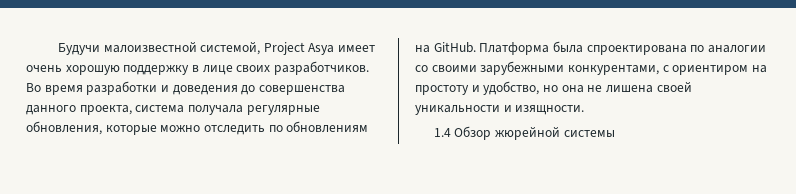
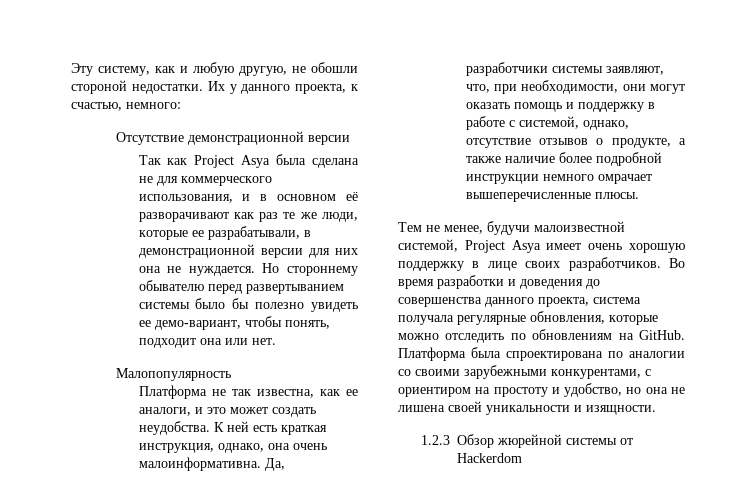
- Будучи малоизвестной системой, Project Asya имеет очень хорошую поддержку в лице своих разработчиков.
+ Эту систему, как и любую другую, не обошли стороной недостатки. Их у данного проекта, к счастью, немного:
+ Отсутствие демонстрационной версии
+ Так как Project Asya была сделана не для коммерческого использования, и в основном её разворачивают как раз те же люди, которые ее разрабатывали, в демонстрационной версии для них она не нуждается. Но стороннему обывателю перед развертыванием системы было бы полезно увидеть ее демо-вариант, чтобы понять, подходит она или нет.
+ Малопопулярность
+ Платформа не так известна, как ее аналоги, и это может создать неудобства. К ней есть краткая инструкция, однако, она очень малоинформативна. Да, разработчики системы заявляют, что, при необходимости, они могут оказать помощь и поддержку в работе с системой, однако, отсутствие отзывов о продукте, а также наличие более подробной инструкции немного омрачает вышеперечисленные плюсы.
+ Тем не менее, будучи малоизвестной системой, Project Asya имеет очень хорошую поддержку в лице своих разработчиков.
- 1.4 Обзор жюрейной системы
+ 1.2.3 Обзор жюрейной системы от Hackerdom

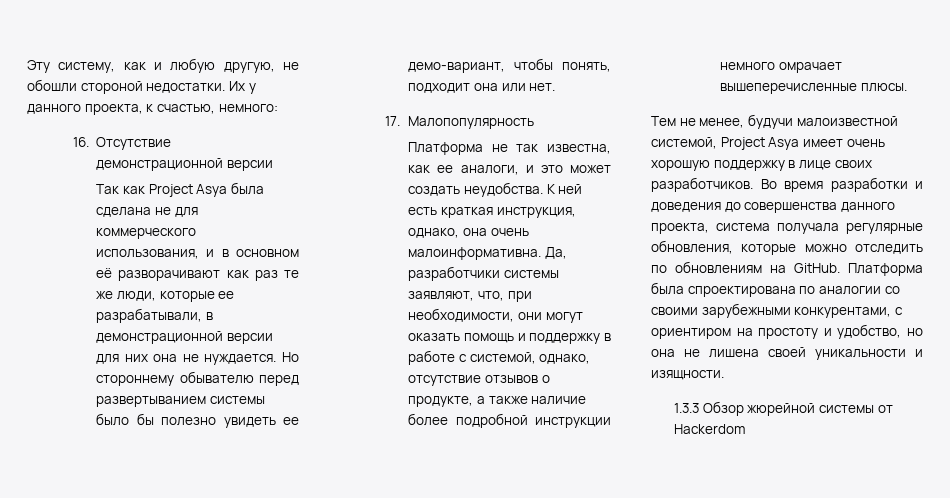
- Отсутствие демонстрационной версии
+ 16. Отсутствие демонстрационной версии
- Малопопулярность
+ 17. Малопопулярность
- 1.2.3 Обзор жюрейной системы от Hackerdom
+ 1.3.3 Обзор жюрейной системы от Hackerdom

